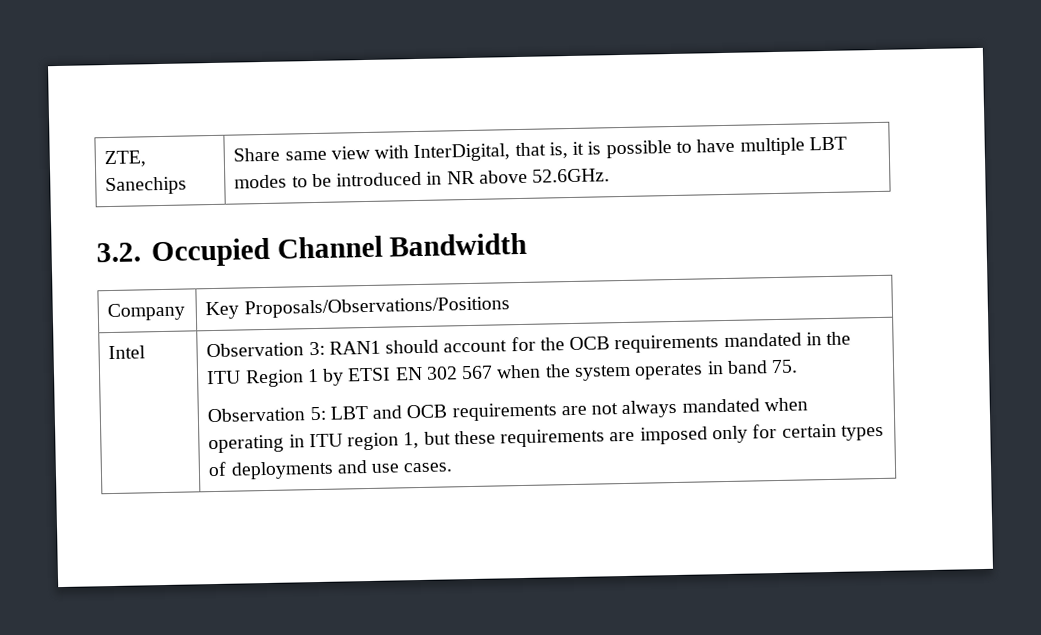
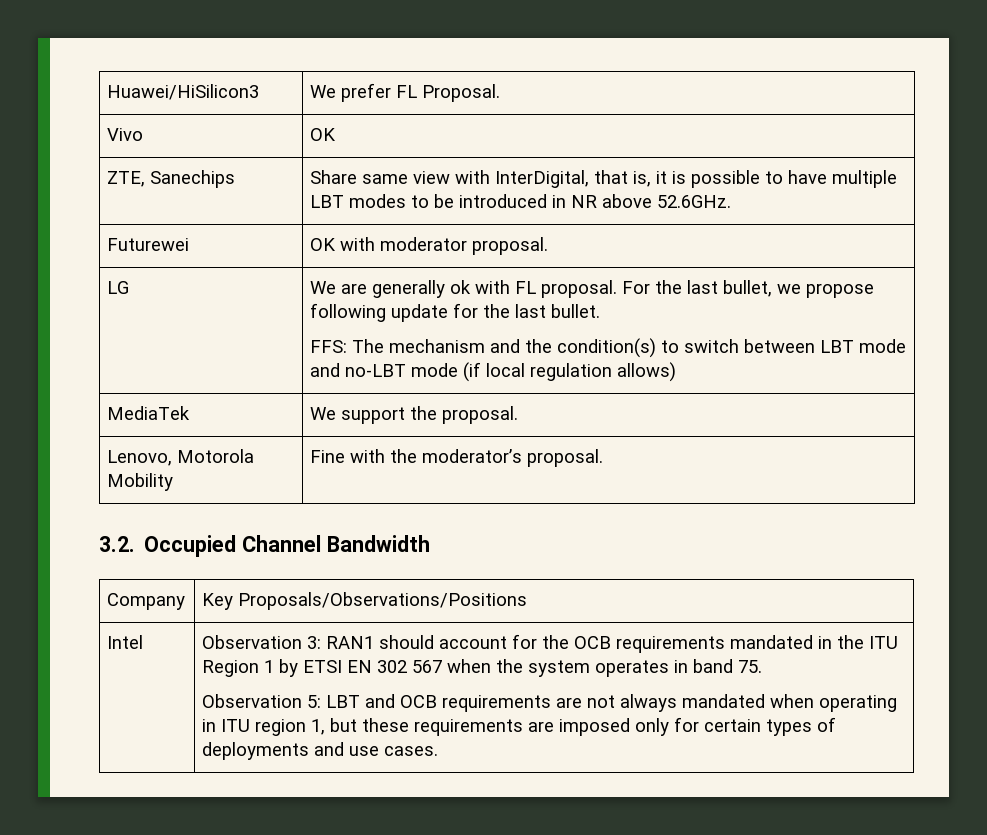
+ Huawei/HiSilicon3 | We prefer FL Proposal.
+ Vivo | OK
+ Futurewei | OK with moderator proposal.
+ LG | We are generally ok with FL proposal. For the last bullet, we propose following update for the last bullet.
+ FFS: The mechanism and the condition(s) to switch between LBT mode and no-LBT mode (if local regulation allows)
+ MediaTek | We support the proposal.
+ Lenovo, Motorola Mobility | Fine with the moderator’s proposal.

